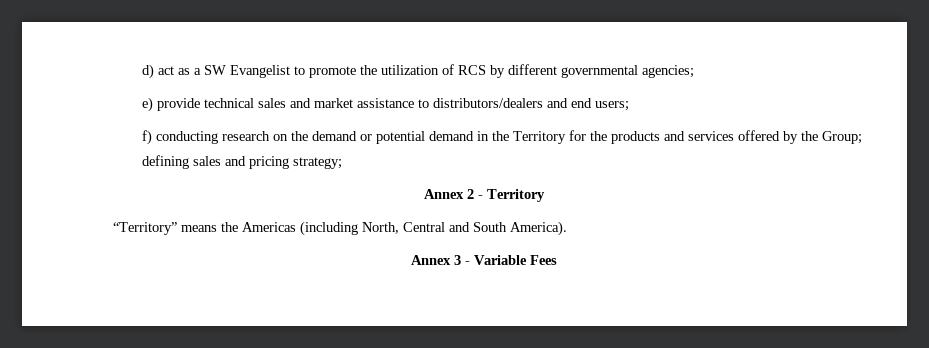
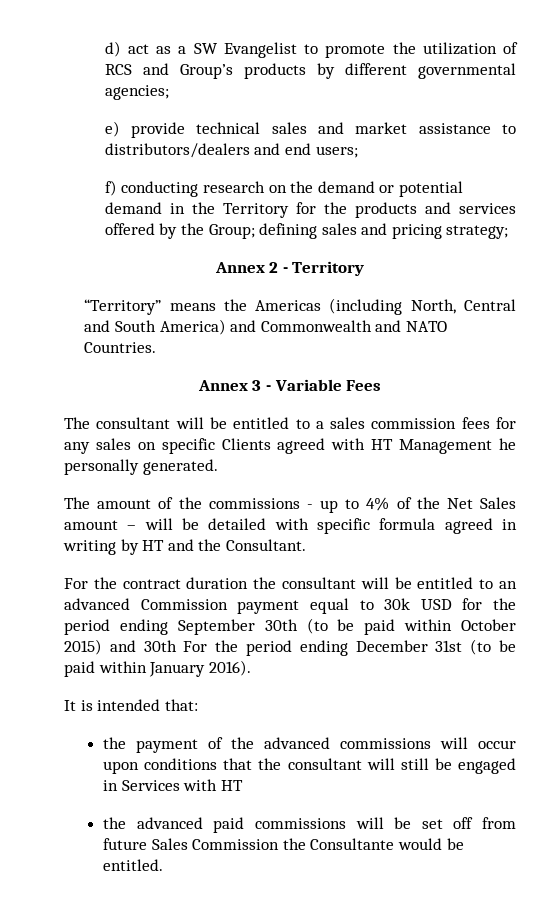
- d) act as a SW Evangelist to promote the utilization of RCS by different governmental agencies;
+ d) act as a SW Evangelist to promote the utilization of RCS and Group’s products by different governmental agencies;
- “Territory” means the Americas (including North, Central and South America).
+ “Territory” means the Americas (including North, Central and South America) and Commonwealth and NATO Countries.
+ The consultant will be entitled to a sales commission fees for any sales on specific Clients agreed with HT Management he personally generated.
+ The amount of the commissions - up to 4% of the Net Sales amount – will be detailed with specific formula agreed in writing by HT and the Consultant.
+ For the contract duration the consultant will be entitled to an advanced Commission payment equal to 30k USD for the period ending September 30th (to be paid within October 2015) and 30th For the period ending December 31st (to be paid within January 2016).
+ It is intended that:
+ the payment of the advanced commissions will occur upon conditions that the consultant will still be engaged in Services with HT
+ the advanced paid commissions will be set off from future Sales Commission the Consultante would be entitled.

